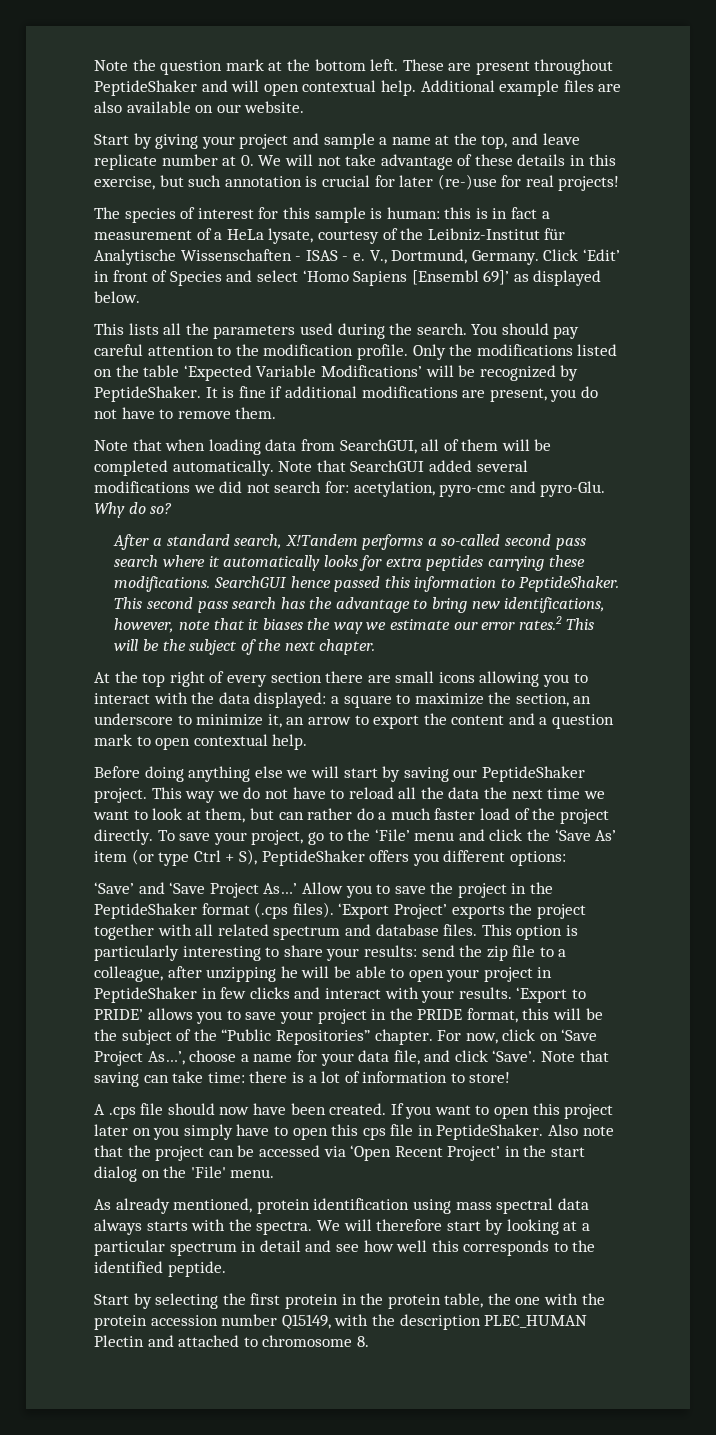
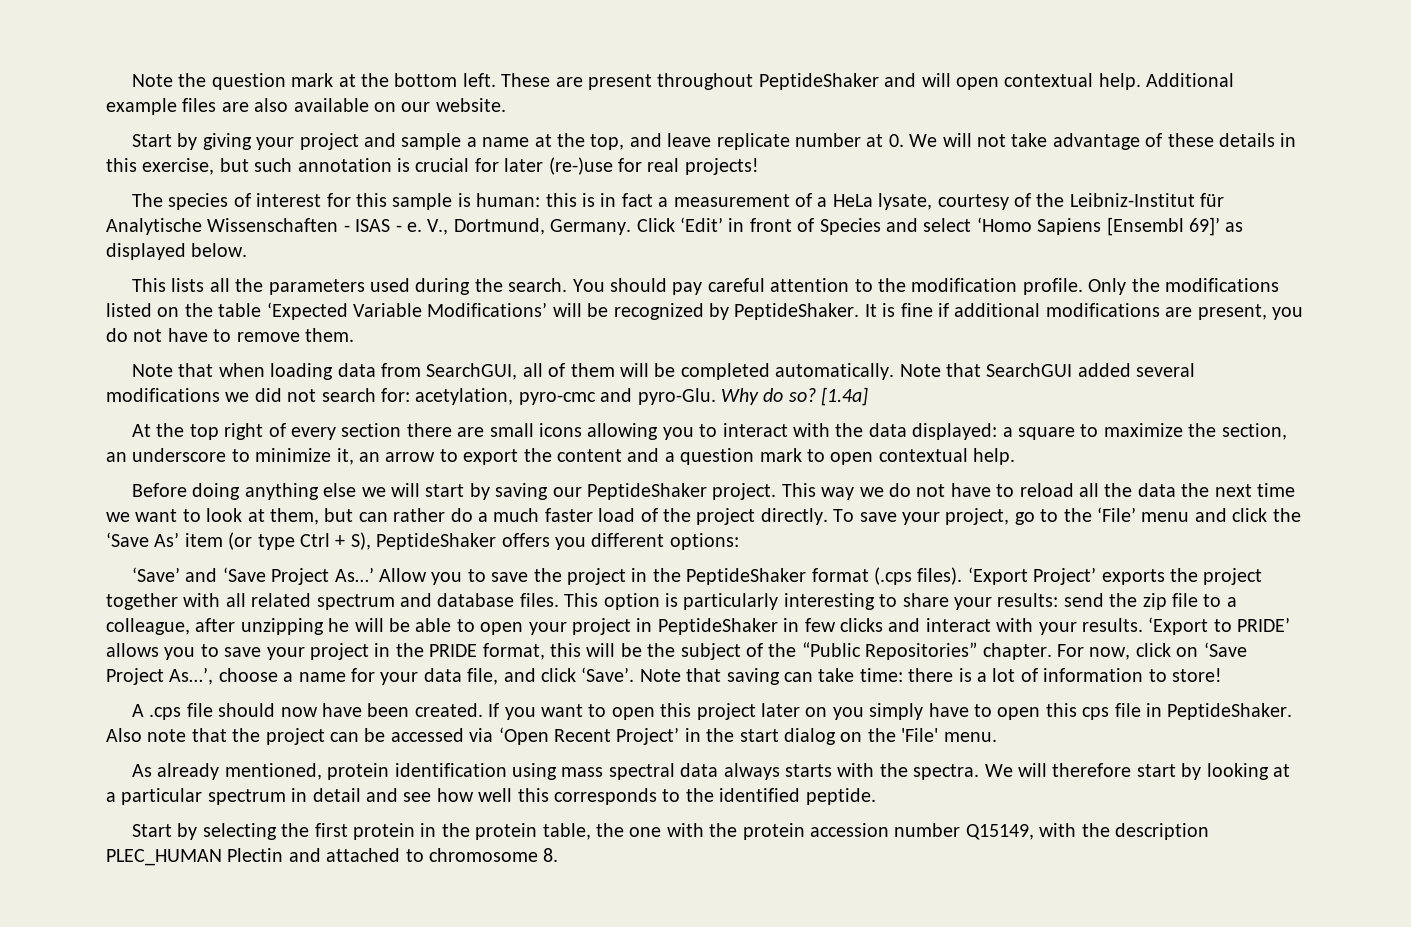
- Why do so?
- After a standard search, X!Tandem performs a so-called second pass search where it automatically looks for extra peptides carrying these modifications. SearchGUI hence passed this information to PeptideShaker. This second pass search has the advantage to bring new identifications, however, note that it biases the way we estimate our error rates.2 This will be the subject of the next chapter.
+ Why do so? [1.4a]

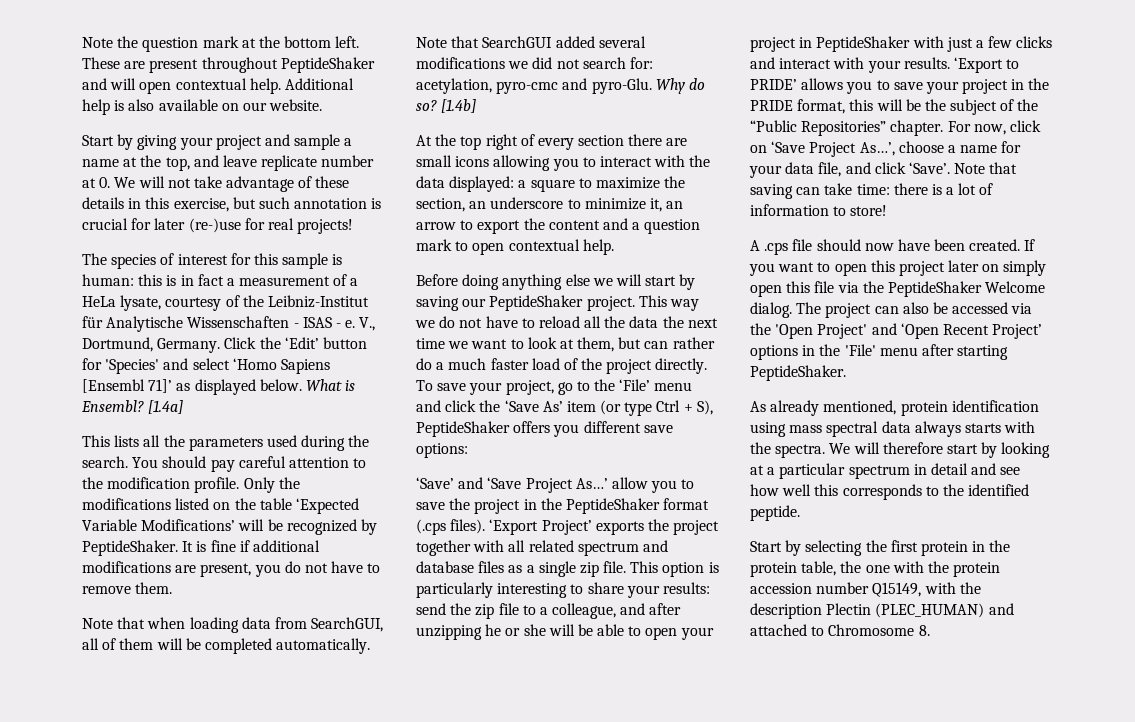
- Additional example files are also available on our website.
+ Additional help is also available on our website.
- Click ‘Edit’ in front of Species and select ‘Homo Sapiens [Ensembl 69]’ as displayed below.
+ Click the ‘Edit’ button for 'Species' and select ‘Homo Sapiens [Ensembl 71]’ as displayed below. What is Ensembl? [1.4a]
- [1.4a]
+ [1.4b]
- To save your project, go to the ‘File’ menu and click the ‘Save As’ item (or type Ctrl + S), PeptideShaker offers you different options:
+ To save your project, go to the ‘File’ menu and click the ‘Save As’ item (or type Ctrl + S), PeptideShaker offers you different save options:
- ‘Save’ and ‘Save Project As…’ Allow you to save the project in the PeptideShaker format (.cps files).
+ ‘Save’ and ‘Save Project As…’ allow you to save the project in the PeptideShaker format (.cps files).
- ‘Export Project’ exports the project together with all related spectrum and database files.
+ ‘Export Project’ exports the project together with all related spectrum and database files as a single zip file.
- This option is particularly interesting to share your results: send the zip file to a colleague, after unzipping he will be able to open your project in PeptideShaker in few clicks and interact with your results.
+ This option is particularly interesting to share your results: send the zip file to a colleague, and after unzipping he or she will be able to open your project in PeptideShaker with just a few clicks and interact with your results.
- If you want to open this project later on you simply have to open this cps file in PeptideShaker. Also note that the project can be accessed via ‘Open Recent Project’ in the start dialog on the 'File' menu.
+ If you want to open this project later on simply open this file via the PeptideShaker Welcome dialog. The project can also be accessed via the 'Open Project' and ‘Open Recent Project’ options in the 'File' menu after starting PeptideShaker.
- Start by selecting the first protein in the protein table, the one with the protein accession number Q15149, with the description PLEC_HUMAN Plectin and attached to chromosome 8.
+ Start by selecting the first protein in the protein table, the one with the protein accession number Q15149, with the description Plectin (PLEC_HUMAN) and attached to Chromosome 8.

